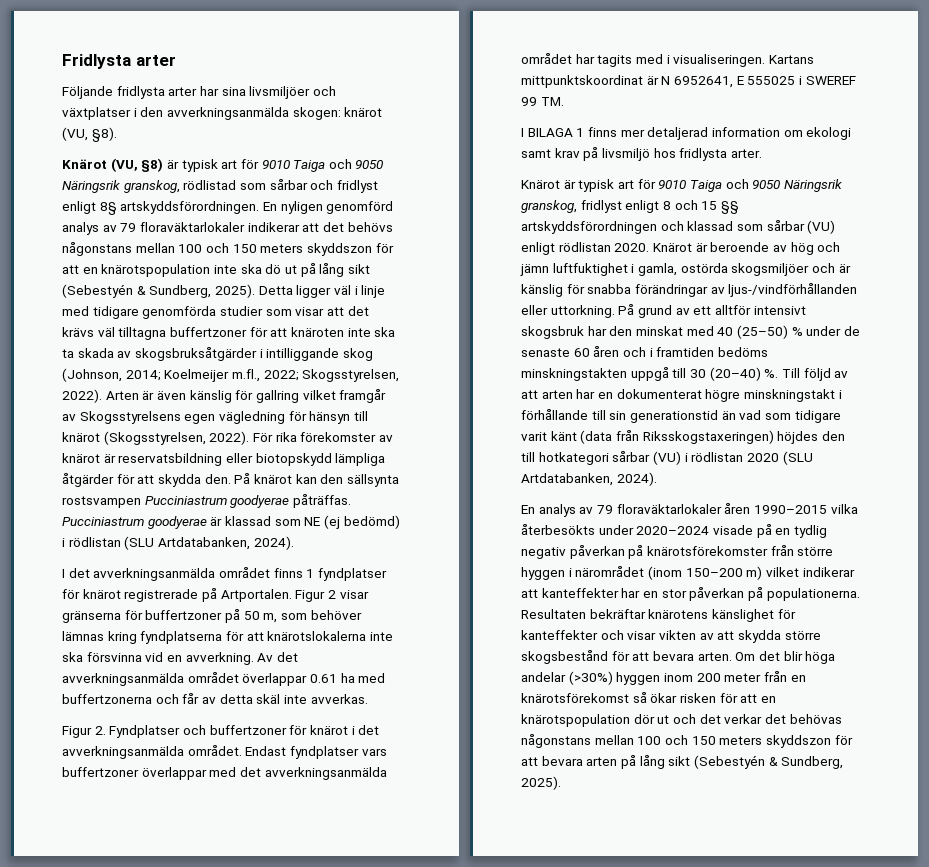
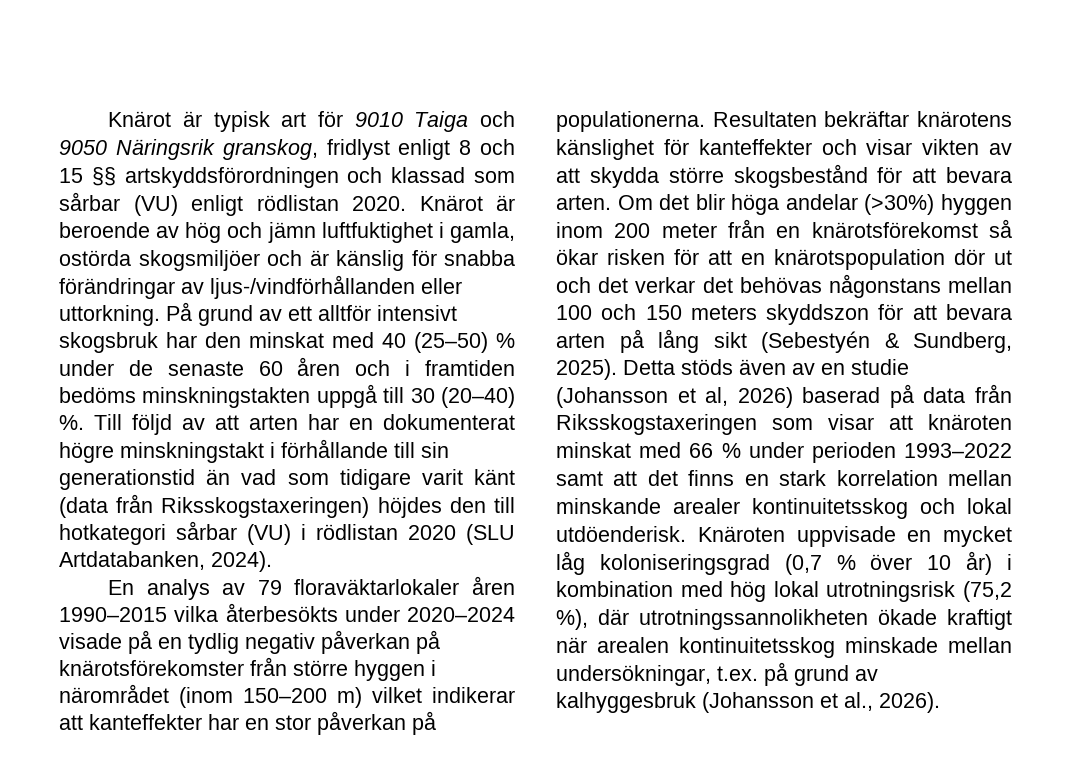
- Fridlysta arter
- Följande fridlysta arter har sina livsmiljöer och växtplatser i den avverkningsanmälda skogen: knärot (VU, §8).
- Knärot (VU, §8) är typisk art för 9010 Taiga och 9050 Näringsrik granskog, rödlistad som sårbar och fridlyst enligt 8§ artskyddsförordningen. En nyligen genomförd analys av 79 floraväktarlokaler indikerar att det behövs någonstans mellan 100 och 150 meters skyddszon för att en knärotspopulation inte ska dö ut på lång sikt (Sebestyén & Sundberg, 2025). Detta ligger väl i linje med tidigare genomförda studier som visar att det krävs väl tilltagna buffertzoner för att knäroten inte ska ta skada av skogsbruksåtgärder i intilliggande skog (Johnson, 2014; Koelmeijer m.fl., 2022; Skogsstyrelsen, 2022). Arten är även känslig för gallring vilket framgår av Skogsstyrelsens egen vägledning för hänsyn till knärot (Skogsstyrelsen, 2022). För rika förekomster av knärot är reservatsbildning eller biotopskydd lämpliga åtgärder för att skydda den. På knärot kan den sällsynta rostsvampen Pucciniastrum goodyerae påträffas. Pucciniastrum goodyerae är klassad som NE (ej bedömd) i rödlistan (SLU Artdatabanken, 2024).
- I det avverkningsanmälda området finns 1 fyndplatser för knärot registrerade på Artportalen. Figur 2 visar gränserna för buffertzoner på 50 m, som behöver lämnas kring fyndplatserna för att knärotslokalerna inte ska försvinna vid en avverkning. Av det avverkningsanmälda området överlappar 0.61 ha med buffertzonerna och får av detta skäl inte avverkas.
- Figur 2. Fyndplatser och buffertzoner för knärot i det avverkningsanmälda området. Endast fyndplatser vars buffertzoner överlappar med det avverkningsanmälda området har tagits med i visualiseringen. Kartans mittpunktskoordinat är N 6952641, E 555025 i SWEREF 99 TM.
- I BILAGA 1 finns mer detaljerad information om ekologi samt krav på livsmiljö hos fridlysta arter.
+ Detta stöds även av en studie (Johansson et al, 2026) baserad på data från Riksskogstaxeringen som visar att knäroten minskat med 66 % under perioden 1993–2022 samt att det finns en stark korrelation mellan minskande arealer kontinuitetsskog och lokal utdöenderisk. Knäroten uppvisade en mycket låg koloniseringsgrad (0,7 % över 10 år) i kombination med hög lokal utrotningsrisk (75,2 %), där utrotningssannolikheten ökade kraftigt när arealen kontinuitetsskog minskade mellan undersökningar, t.ex. på grund av kalhyggesbruk (Johansson et al., 2026).

